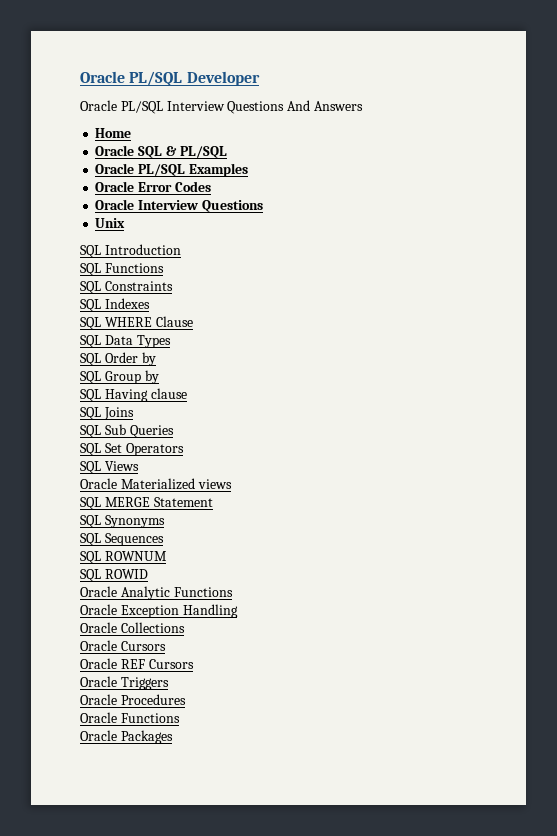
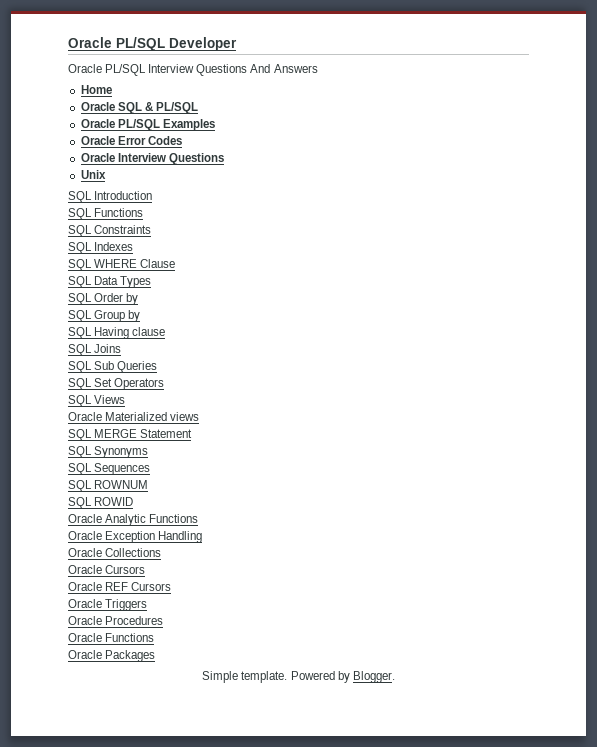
+ Simple template. Powered by Blogger.

